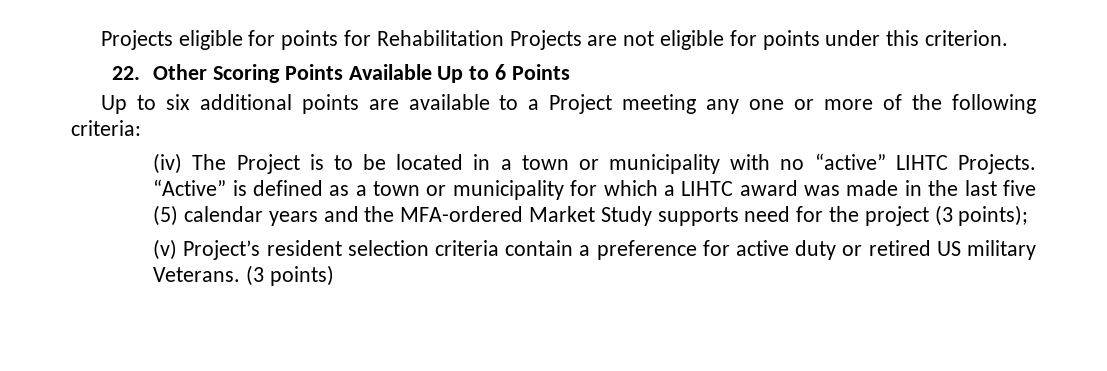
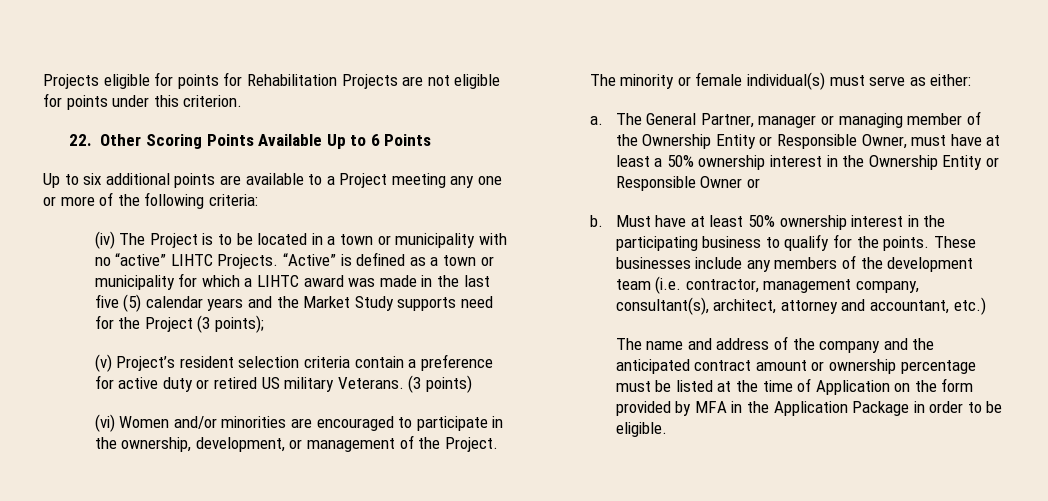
- “Active” is defined as a town or municipality for which a LIHTC award was made in the last five (5) calendar years and the MFA-ordered Market Study supports need for the project (3 points);
+ “Active” is defined as a town or municipality for which a LIHTC award was made in the last five (5) calendar years and the Market Study supports need for the Project (3 points);
+ (vi) Women and/or minorities are encouraged to participate in the ownership, development, or management of the Project. The minority or female individual(s) must serve as either:
+ a. The General Partner, manager or managing member of the Ownership Entity or Responsible Owner, must have at least a 50% ownership interest in the Ownership Entity or Responsible Owner or
+ b. Must have at least 50% ownership interest in the participating business to qualify for the points. These businesses include any members of the development team (i.e. contractor, management company, consultant(s), architect, attorney and accountant, etc.)
+ The name and address of the company and the anticipated contract amount or ownership percentage must be listed at the time of Application on the form provided by MFA in the Application Package in order to be eligible.

